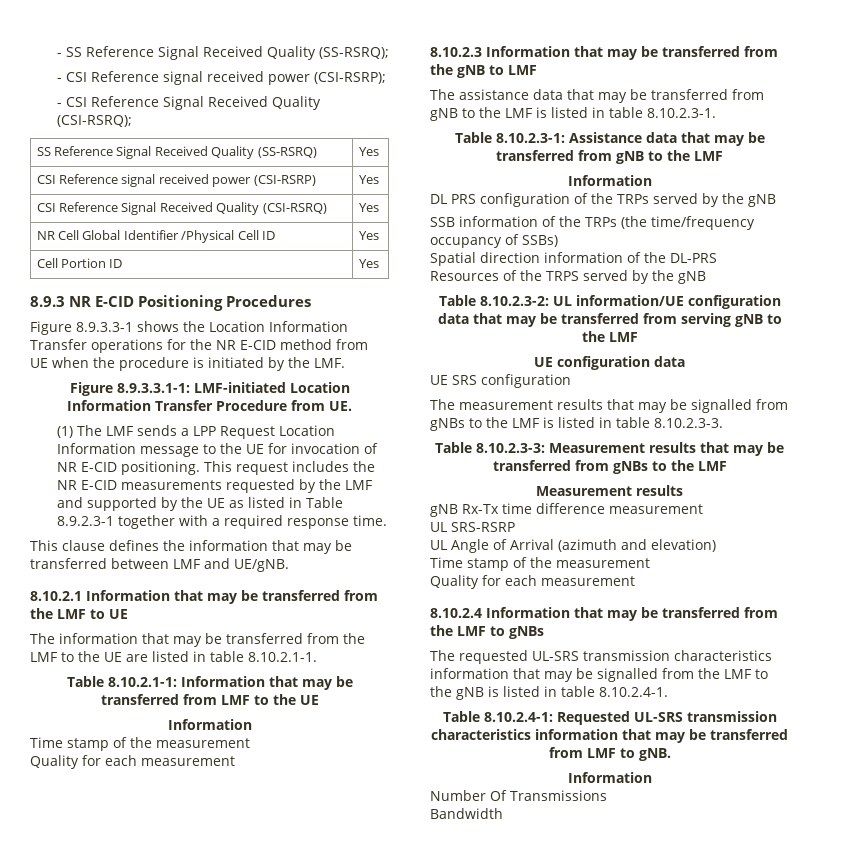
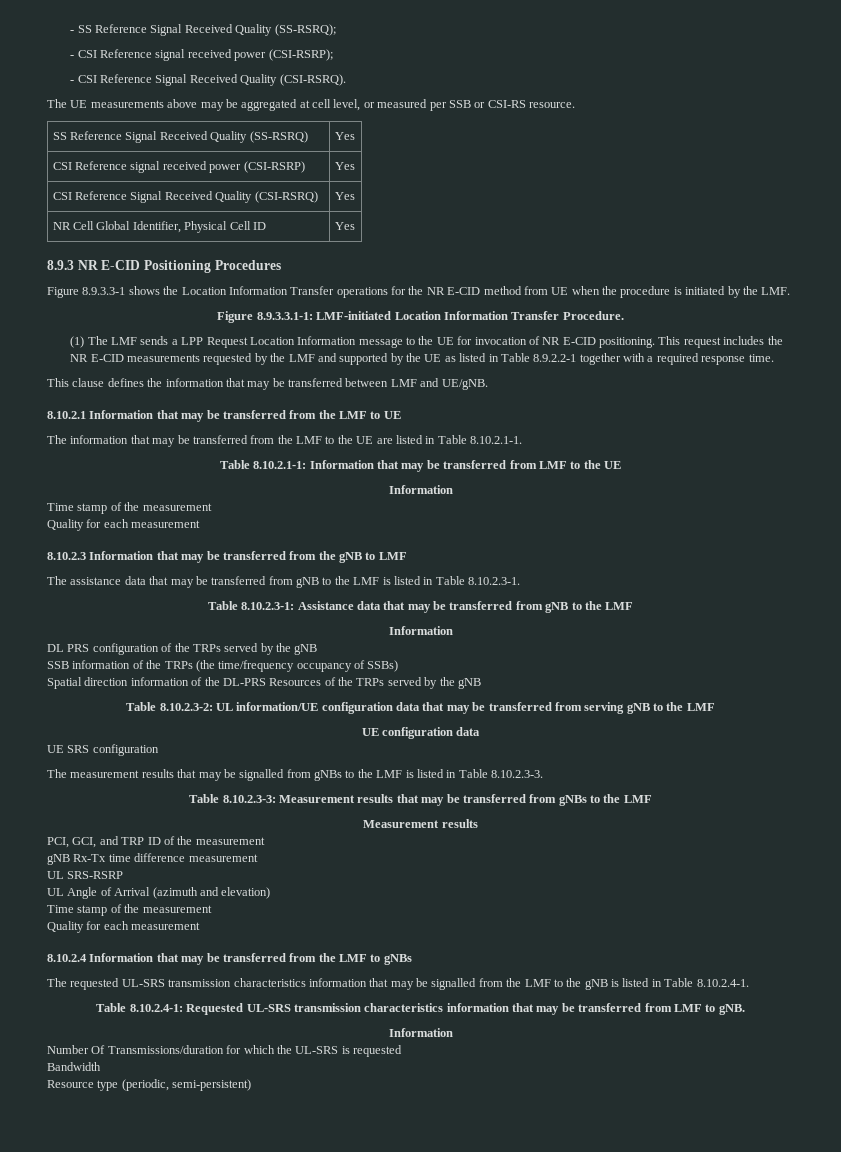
- - CSI Reference Signal Received Quality (CSI-RSRQ);
+ - CSI Reference Signal Received Quality (CSI-RSRQ).
+ The UE measurements above may be aggregated at cell level, or measured per SSB or CSI-RS resource.
- NR Cell Global Identifier /Physical Cell ID | Yes
+ NR Cell Global Identifier, Physical Cell ID | Yes
- Cell Portion ID | Yes
- Figure 8.9.3.3.1-1: LMF-initiated Location Information Transfer Procedure from UE.
+ Figure 8.9.3.3.1-1: LMF-initiated Location Information Transfer Procedure.
- This request includes the NR E-CID measurements requested by the LMF and supported by the UE as listed in Table 8.9.2.3-1 together with a required response time.
+ This request includes the NR E-CID measurements requested by the LMF and supported by the UE as listed in Table 8.9.2.2-1 together with a required response time.
- The information that may be transferred from the LMF to the UE are listed in table 8.10.2.1-1.
+ The information that may be transferred from the LMF to the UE are listed in Table 8.10.2.1-1.
- The assistance data that may be transferred from gNB to the LMF is listed in table 8.10.2.3-1.
+ The assistance data that may be transferred from gNB to the LMF is listed in Table 8.10.2.3-1.
- Spatial direction information of the DL-PRS Resources of the TRPS served by the gNB
+ Spatial direction information of the DL-PRS Resources of the TRPs served by the gNB
- The measurement results that may be signalled from gNBs to the LMF is listed in table 8.10.2.3-3.
+ The measurement results that may be signalled from gNBs to the LMF is listed in Table 8.10.2.3-3.
+ PCI, GCI, and TRP ID of the measurement
- The requested UL-SRS transmission characteristics information that may be signalled from the LMF to the gNB is listed in table 8.10.2.4-1.
+ The requested UL-SRS transmission characteristics information that may be signalled from the LMF to the gNB is listed in Table 8.10.2.4-1.
- Number Of Transmissions
+ Number Of Transmissions/duration for which the UL-SRS is requested
  Bandwidth
+ Resource type (periodic, semi-persistent)

